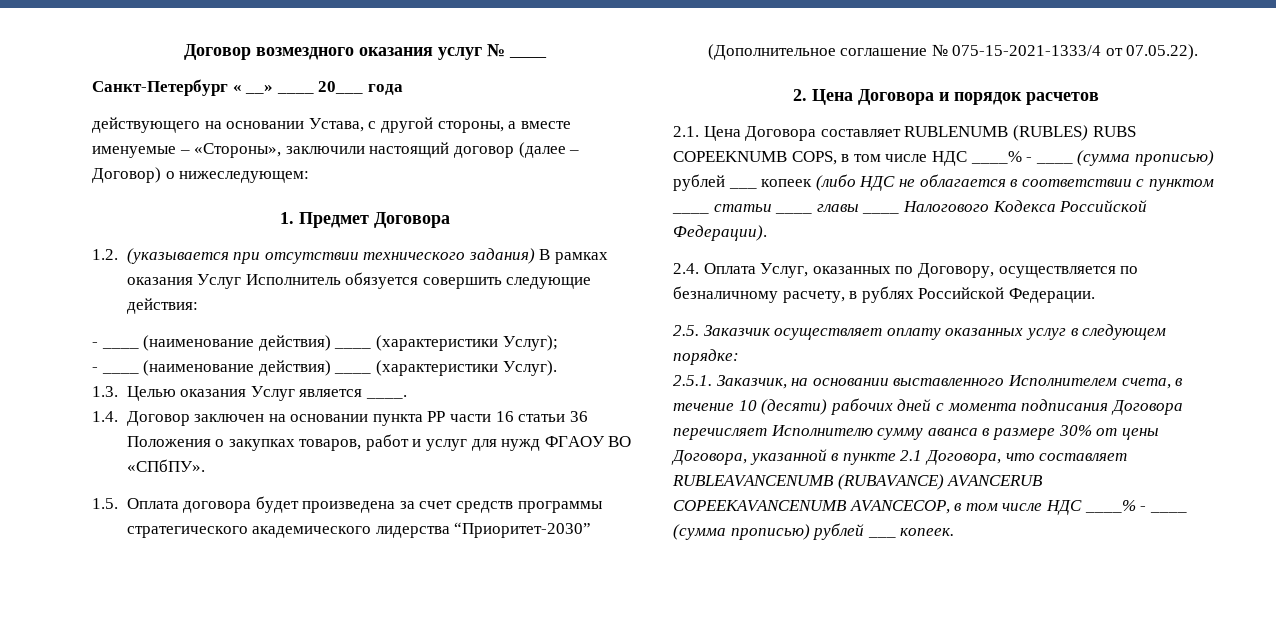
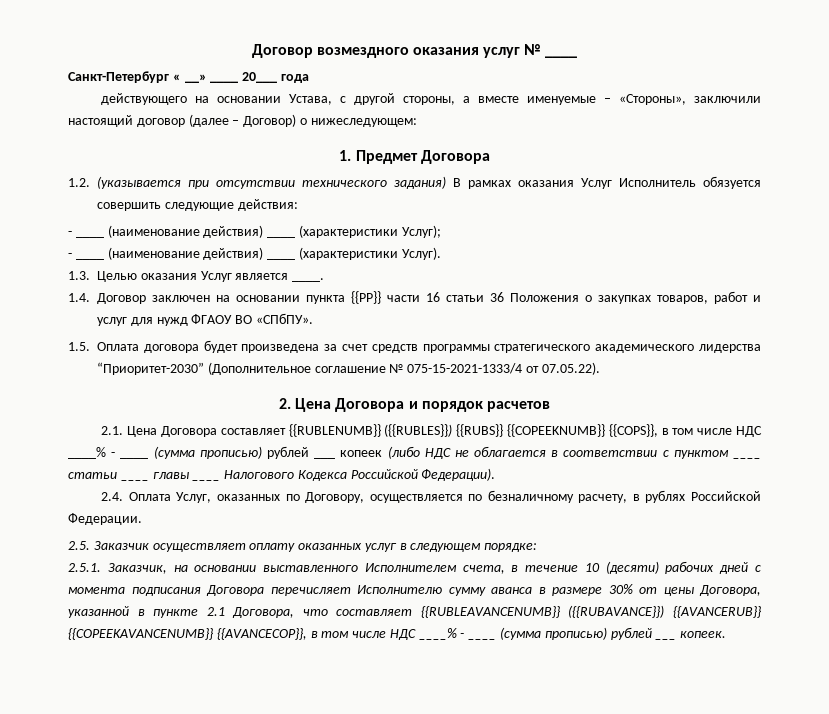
- 1.4. Договор заключен на основании пункта PP части 16 статьи 36 Положения о закупках товаров, работ и услуг для нужд ФГАОУ ВО «СПбПУ».
+ 1.4. Договор заключен на основании пункта {{PP}} части 16 статьи 36 Положения о закупках товаров, работ и услуг для нужд ФГАОУ ВО «СПбПУ».
- 2.1. Цена Договора составляет RUBLENUMB (RUBLES) RUBS COPEEKNUMB COPS, в том числе НДС ____% - ____ (сумма прописью) рублей ___ копеек (либо НДС не облагается в соответствии с пунктом ____ статьи ____ главы ____ Налогового Кодекса Российской Федерации).
+ 2.1. Цена Договора составляет {{RUBLENUMB}} ({{RUBLES}}) {{RUBS}} {{COPEEKNUMB}} {{COPS}}, в том числе НДС ____% - ____ (сумма прописью) рублей ___ копеек (либо НДС не облагается в соответствии с пунктом ____ статьи ____ главы ____ Налогового Кодекса Российской Федерации).
- 2.5.1. Заказчик, на основании выставленного Исполнителем счета, в течение 10 (десяти) рабочих дней с момента подписания Договора перечисляет Исполнителю сумму аванса в размере 30% от цены Договора, указанной в пункте 2.1 Договора, что составляет RUBLEAVANCENUMB (RUBAVANCE) AVANCERUB COPEEKAVANCENUMB AVANCECOP, в том числе НДС ____% - ____ (сумма прописью) рублей ___ копеек.
+ 2.5.1. Заказчик, на основании выставленного Исполнителем счета, в течение 10 (десяти) рабочих дней с момента подписания Договора перечисляет Исполнителю сумму аванса в размере 30% от цены Договора, указанной в пункте 2.1 Договора, что составляет {{RUBLEAVANCENUMB}} ({{RUBAVANCE}}) {{AVANCERUB}} {{COPEEKAVANCENUMB}} {{AVANCECOP}}, в том числе НДС ____% - ____ (сумма прописью) рублей ___ копеек.

